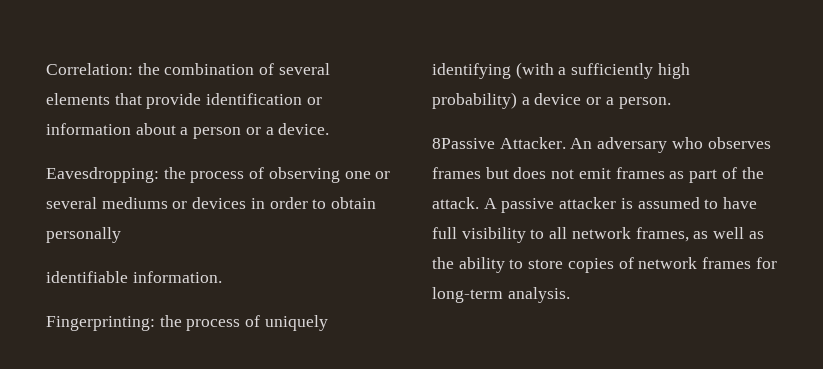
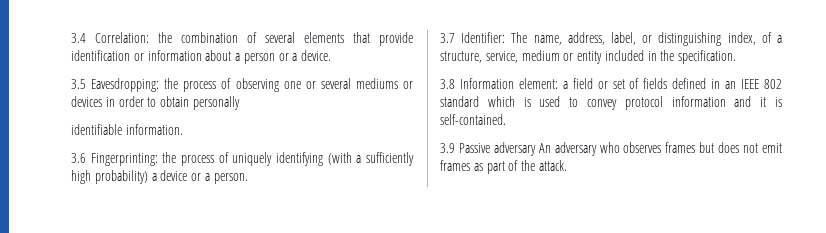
- Correlation: the combination of several elements that provide identification or information about a person or a device.
+ 3.4 Correlation: the combination of several elements that provide identification or information about a person or a device.
- Eavesdropping: the process of observing one or several mediums or devices in order to obtain personally
+ 3.5 Eavesdropping: the process of observing one or several mediums or devices in order to obtain personally
- Fingerprinting: the process of uniquely identifying (with a sufficiently high probability) a device or a person.
+ 3.6 Fingerprinting: the process of uniquely identifying (with a sufficiently high probability) a device or a person.
- 8Passive Attacker. An adversary who observes frames but does not emit frames as part of the attack. A passive attacker is assumed to have full visibility to all network frames, as well as the ability to store copies of network frames for long-term analysis.
+ 3.7 Identifier: The name, address, label, or distinguishing index, of a structure, service, medium or entity included in the specification.
+ 3.8 Information element: a field or set of fields defined in an IEEE 802 standard which is used to convey protocol information and it is self-contained.
+ 3.9 Passive adversary An adversary who observes frames but does not emit frames as part of the attack.

